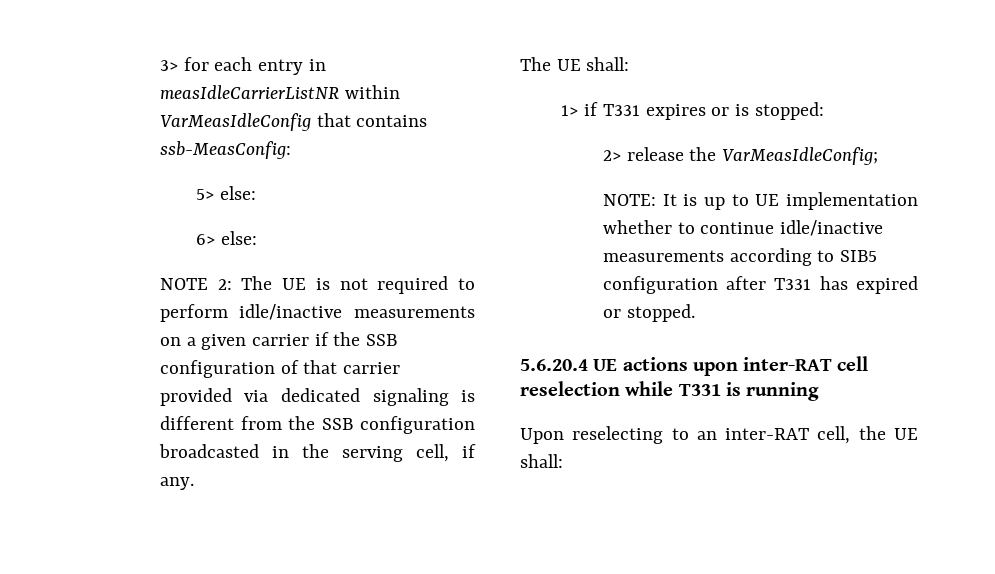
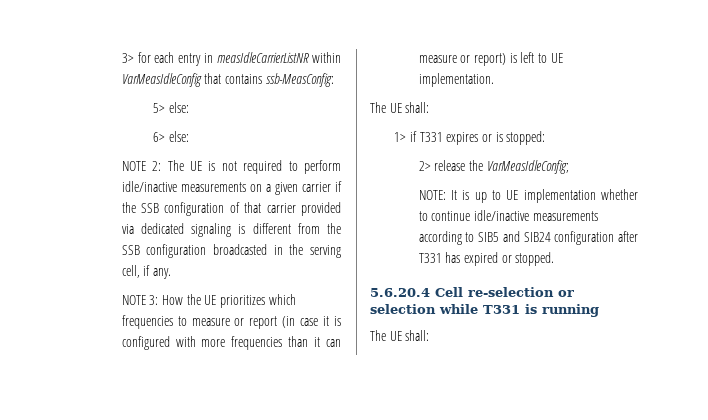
+ NOTE 3: How the UE prioritizes which frequencies to measure or report (in case it is configured with more frequencies than it can measure or report) is left to UE implementation.
- NOTE: It is up to UE implementation whether to continue idle/inactive measurements according to SIB5 configuration after T331 has expired or stopped.
+ NOTE: It is up to UE implementation whether to continue idle/inactive measurements according to SIB5 and SIB24 configuration after T331 has expired or stopped.
- 5.6.20.4 UE actions upon inter-RAT cell reselection while T331 is running
- Upon reselecting to an inter-RAT cell, the UE shall:
+ 5.6.20.4 Cell re-selection or selection while T331 is running
+ The UE shall:

